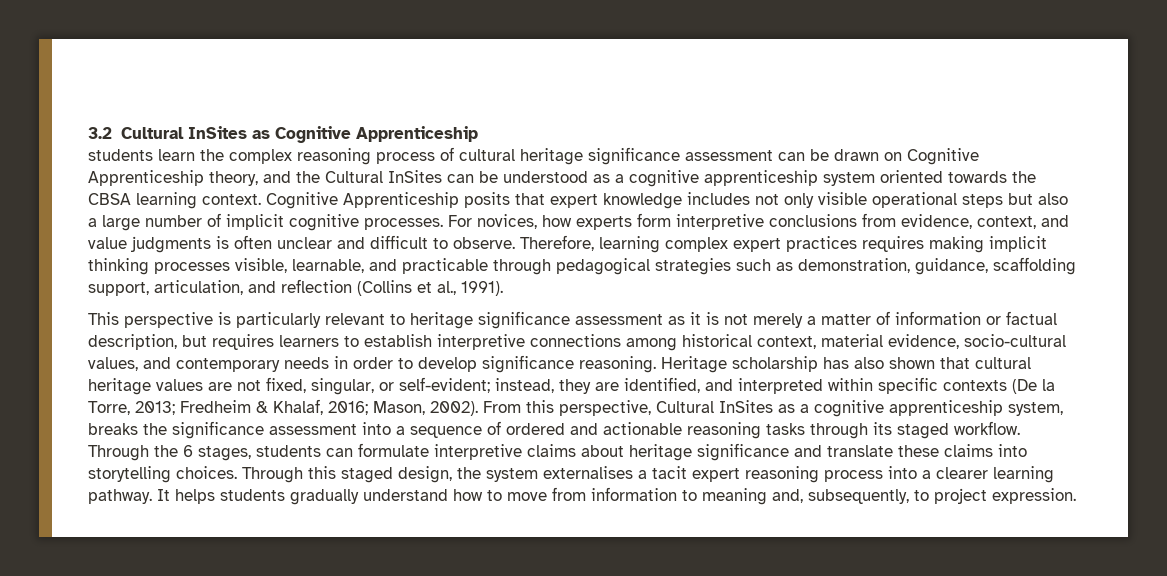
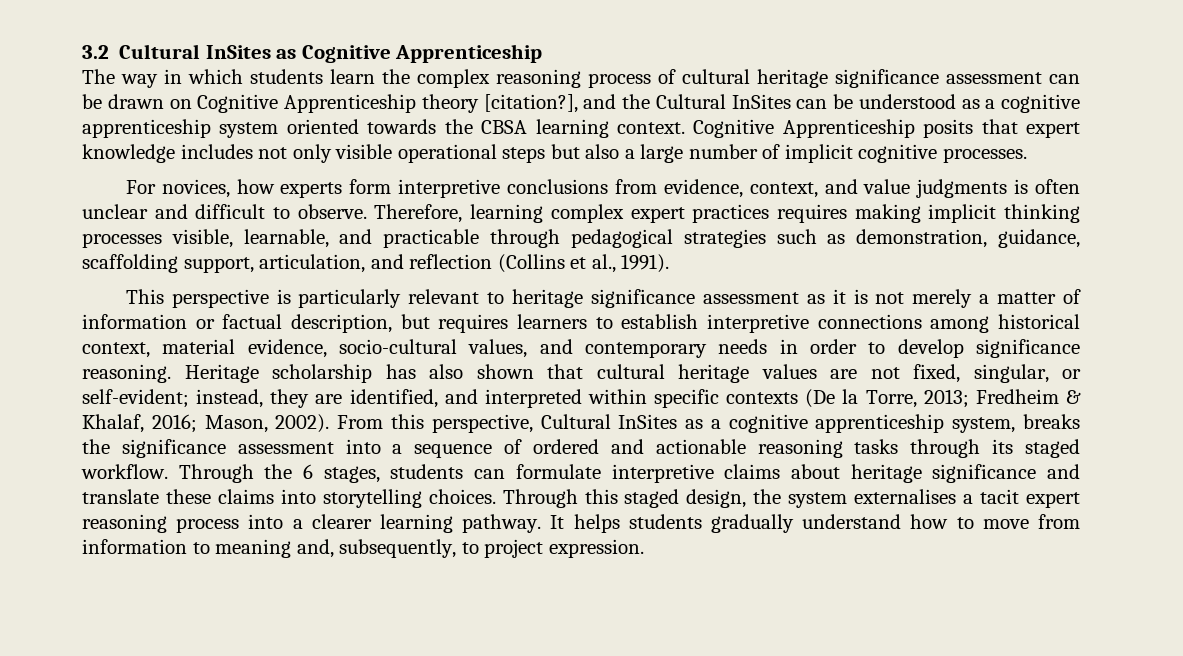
- students learn the complex reasoning process of cultural heritage significance assessment can be drawn on Cognitive Apprenticeship theory, and the Cultural InSites can be understood as a cognitive apprenticeship system oriented towards the CBSA learning context.
+ The way in which students learn the complex reasoning process of cultural heritage significance assessment can be drawn on Cognitive Apprenticeship theory [citation?], and the Cultural InSites can be understood as a cognitive apprenticeship system oriented towards the CBSA learning context.
- Cognitive Apprenticeship posits that expert knowledge includes not only visible operational steps but also a large number of implicit cognitive processes. For novices, how experts form interpretive conclusions from evidence, context, and value judgments is often unclear and difficult to observe.
+ Cognitive Apprenticeship posits that expert knowledge includes not only visible operational steps but also a large number of implicit cognitive processes.
+ For novices, how experts form interpretive conclusions from evidence, context, and value judgments is often unclear and difficult to observe.

